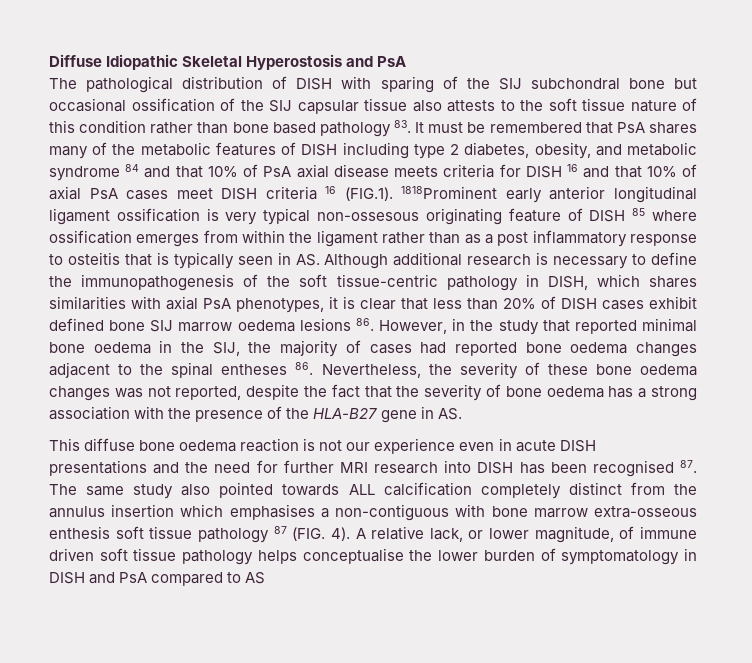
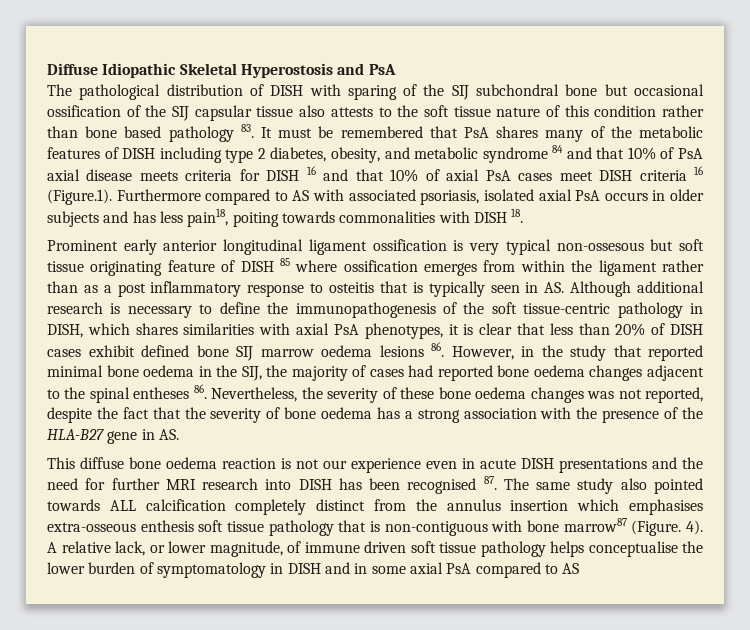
- The pathological distribution of DISH with sparing of the SIJ subchondral bone but occasional ossification of the SIJ capsular tissue also attests to the soft tissue nature of this condition rather than bone based pathology 83. It must be remembered that PsA shares many of the metabolic features of DISH including type 2 diabetes, obesity, and metabolic syndrome 84 and that 10% of PsA axial disease meets criteria for DISH 16 and that 10% of axial PsA cases meet DISH criteria 16 (FIG.1). 1818Prominent early anterior longitudinal ligament ossification is very typical non-ossesous originating feature of DISH 85 where ossification emerges from within the ligament rather than as a post inflammatory response to osteitis that is typically seen in AS. Although additional research is necessary to define the immunopathogenesis of the soft tissue-centric pathology in DISH, which shares similarities with axial PsA phenotypes, it is clear that less than 20% of DISH cases exhibit defined bone SIJ marrow oedema lesions 86. However, in the study that reported minimal bone oedema in the SIJ, the majority of cases had reported bone oedema changes adjacent to the spinal entheses 86. Nevertheless, the severity of these bone oedema changes was not reported, despite the fact that the severity of bone oedema has a strong association with the presence of the HLA-B27 gene in AS.
+ The pathological distribution of DISH with sparing of the SIJ subchondral bone but occasional ossification of the SIJ capsular tissue also attests to the soft tissue nature of this condition rather than bone based pathology 83. It must be remembered that PsA shares many of the metabolic features of DISH including type 2 diabetes, obesity, and metabolic syndrome 84 and that 10% of PsA axial disease meets criteria for DISH 16 and that 10% of axial PsA cases meet DISH criteria 16 (Figure.1). Furthermore compared to AS with associated psoriasis, isolated axial PsA occurs in older subjects and has less pain18, poiting towards commonalities with DISH 18.
+ Prominent early anterior longitudinal ligament ossification is very typical non-ossesous but soft tissue originating feature of DISH 85 where ossification emerges from within the ligament rather than as a post inflammatory response to osteitis that is typically seen in AS. Although additional research is necessary to define the immunopathogenesis of the soft tissue-centric pathology in DISH, which shares similarities with axial PsA phenotypes, it is clear that less than 20% of DISH cases exhibit defined bone SIJ marrow oedema lesions 86. However, in the study that reported minimal bone oedema in the SIJ, the majority of cases had reported bone oedema changes adjacent to the spinal entheses 86. Nevertheless, the severity of these bone oedema changes was not reported, despite the fact that the severity of bone oedema has a strong association with the presence of the HLA-B27 gene in AS.
- This diffuse bone oedema reaction is not our experience even in acute DISH presentations and the need for further MRI research into DISH has been recognised 87. The same study also pointed towards ALL calcification completely distinct from the annulus insertion which emphasises a non-contiguous with bone marrow extra-osseous enthesis soft tissue pathology 87 (FIG. 4).
+ This diffuse bone oedema reaction is not our experience even in acute DISH presentations and the need for further MRI research into DISH has been recognised 87. The same study also pointed towards ALL calcification completely distinct from the annulus insertion which emphasises extra-osseous enthesis soft tissue pathology that is non-contiguous with bone marrow87 (Figure. 4).
- A relative lack, or lower magnitude, of immune driven soft tissue pathology helps conceptualise the lower burden of symptomatology in DISH and PsA compared to AS
+ A relative lack, or lower magnitude, of immune driven soft tissue pathology helps conceptualise the lower burden of symptomatology in DISH and in some axial PsA compared to AS

